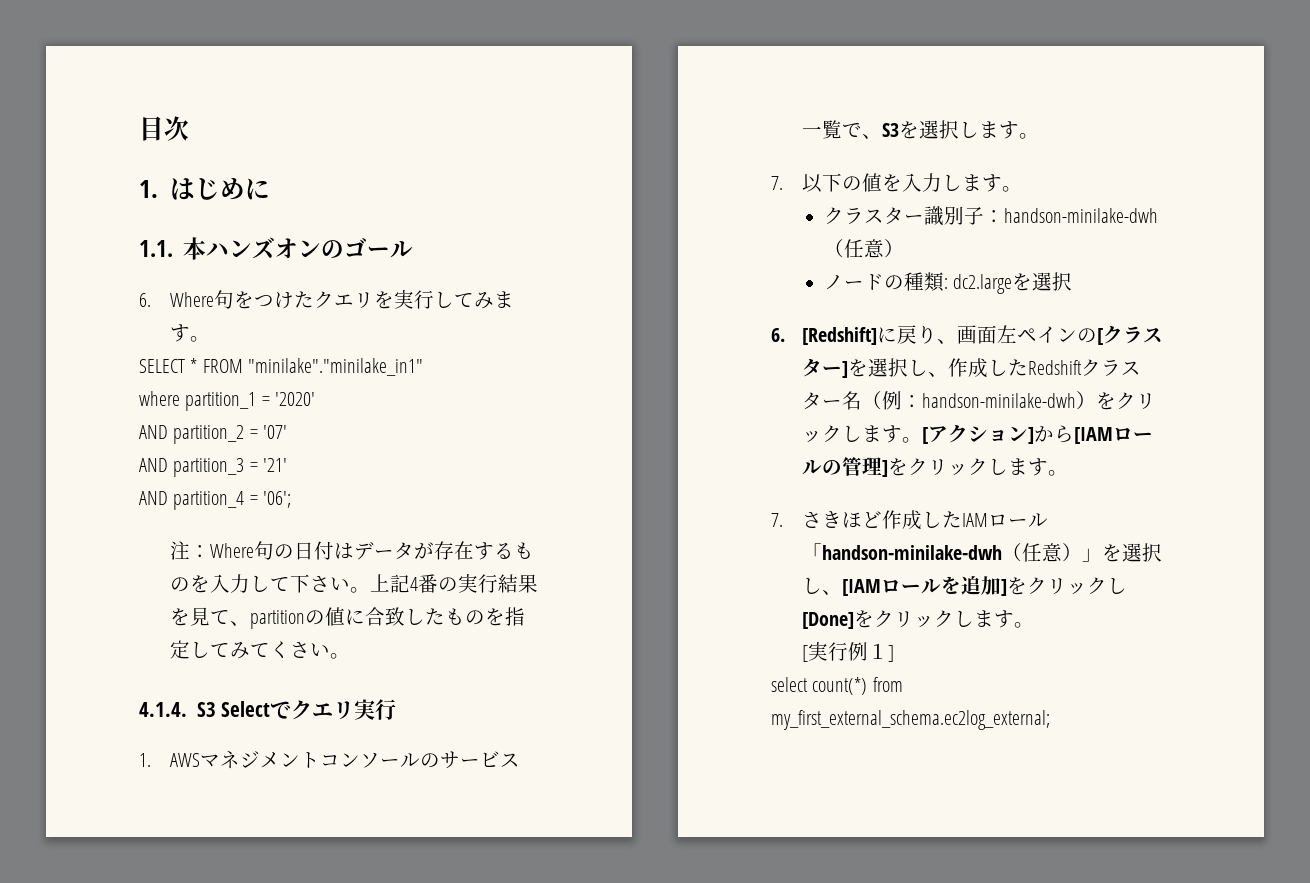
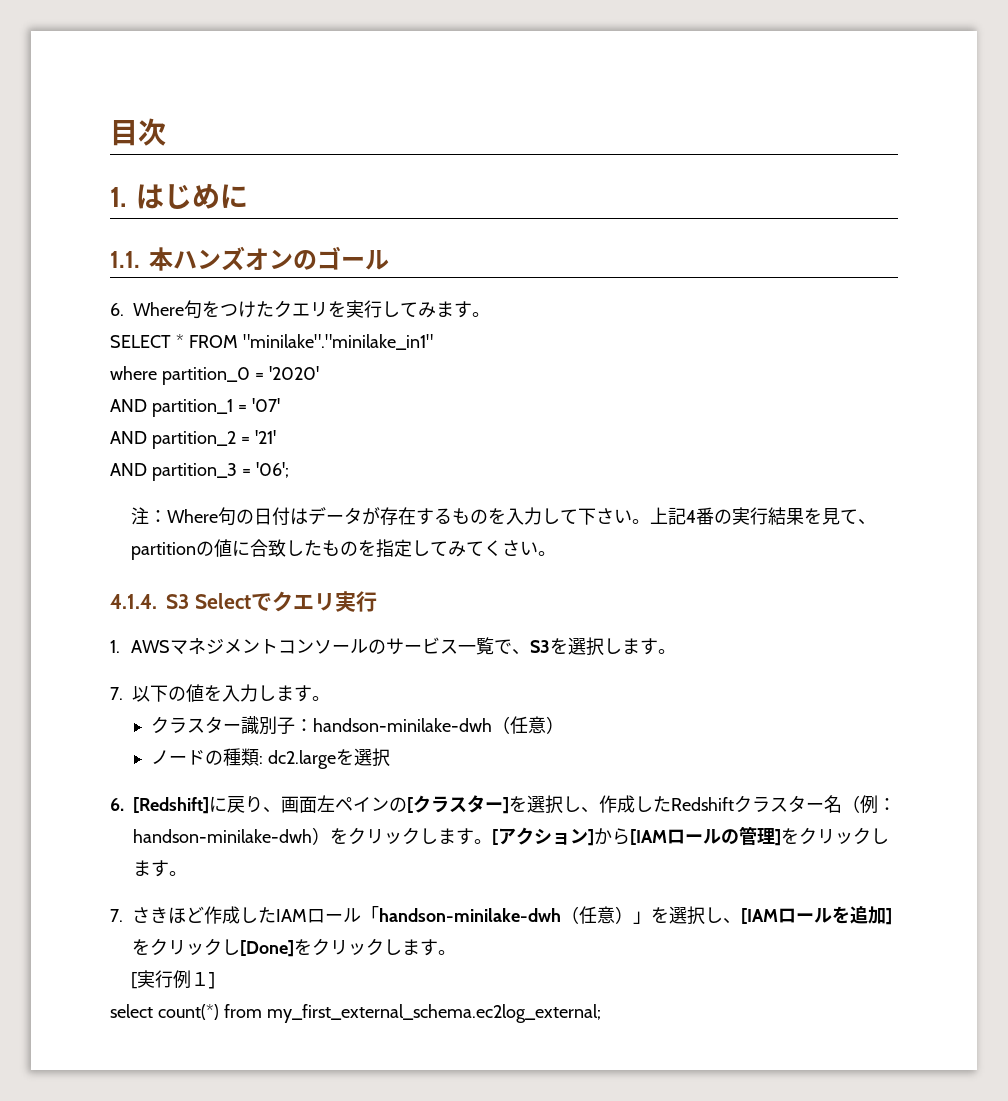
- where partition_1 = '2020'
+ where partition_0 = '2020'
- AND partition_2 = '07'
+ AND partition_1 = '07'
- AND partition_3 = '21'
+ AND partition_2 = '21'
- AND partition_4 = '06';
+ AND partition_3 = '06';

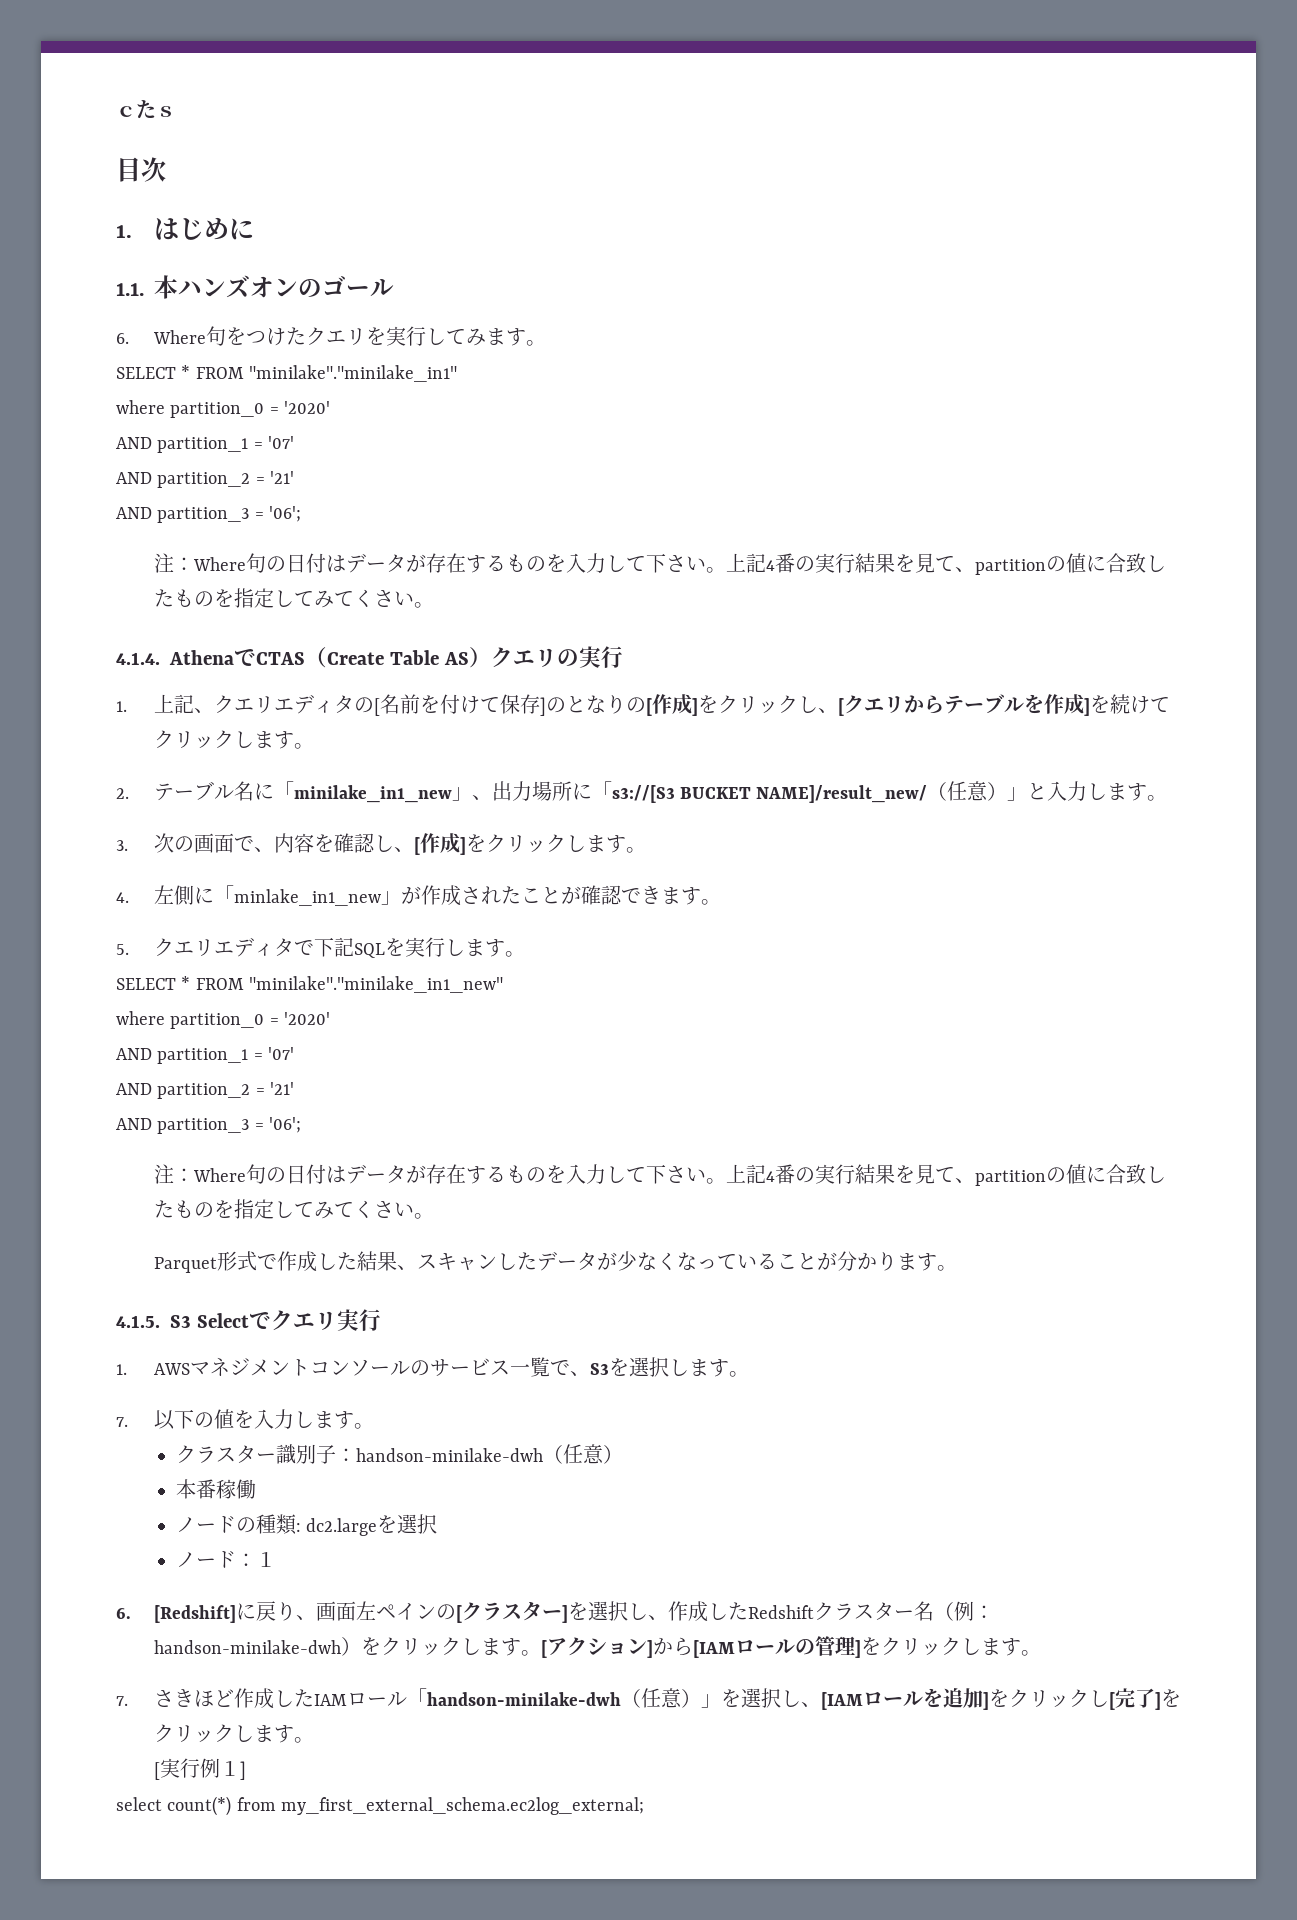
+ ｃたｓ
- 4.1.4. S3 Selectでクエリ実行
+ 4.1.4. AthenaでCTAS（Create Table AS）クエリの実行
+ 1.上記、クエリエディタの[名前を付けて保存]のとなりの[作成]をクリックし、[クエリからテーブルを作成]を続けてクリックします。
+ 2.テーブル名に「minilake_in1_new」、出力場所に「s3://[S3 BUCKET NAME]/result_new/（任意）」と入力します。
+ 3.次の画面で、内容を確認し、[作成]をクリックします。
+ 4.左側に「minlake_in1_new」が作成されたことが確認できます。
+ 5.クエリエディタで下記SQLを実行します。
+ SELECT * FROM "minilake"."minilake_in1_new"
+ where partition_0 = '2020'
+ AND partition_1 = '07'
+ AND partition_2 = '21'
+ AND partition_3 = '06';
+ 注：Where句の日付はデータが存在するものを入力して下さい。上記4番の実行結果を見て、partitionの値に合致したものを指定してみてくさい。
+ Parquet形式で作成した結果、スキャンしたデータが少なくなっていることが分かります。
+ 4.1.5. S3 Selectでクエリ実行
+ 本番稼働
+ ノード：１
- 7.さきほど作成したIAMロール「handson-minilake-dwh（任意）」を選択し、[IAMロールを追加]をクリックし[Done]をクリックします。
+ 7.さきほど作成したIAMロール「handson-minilake-dwh（任意）」を選択し、[IAMロールを追加]をクリックし[完了]をクリックします。

